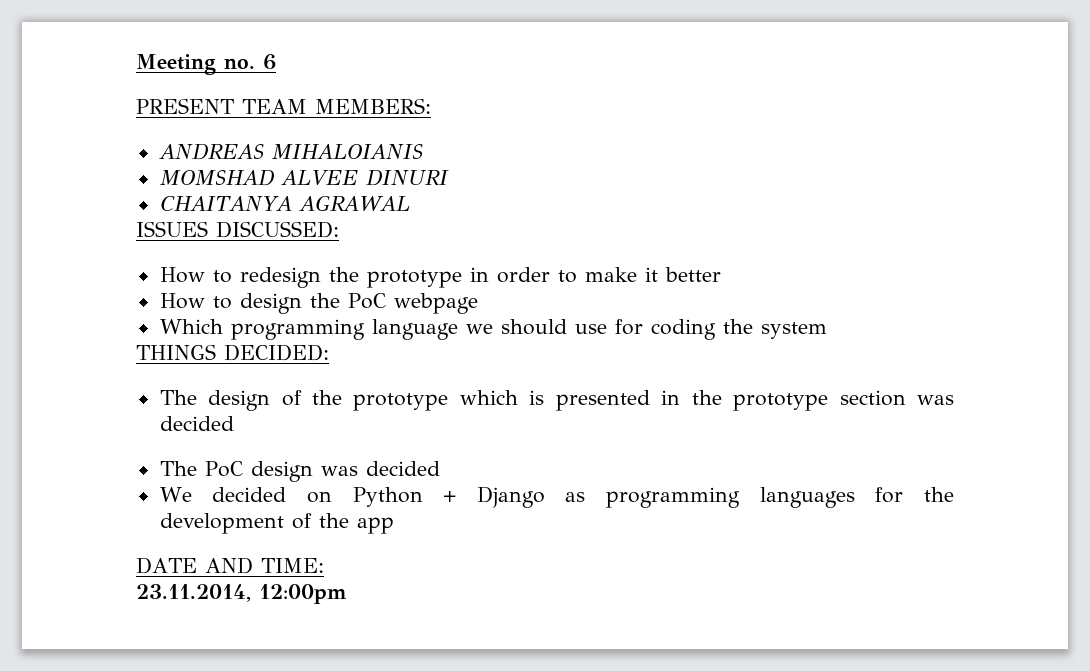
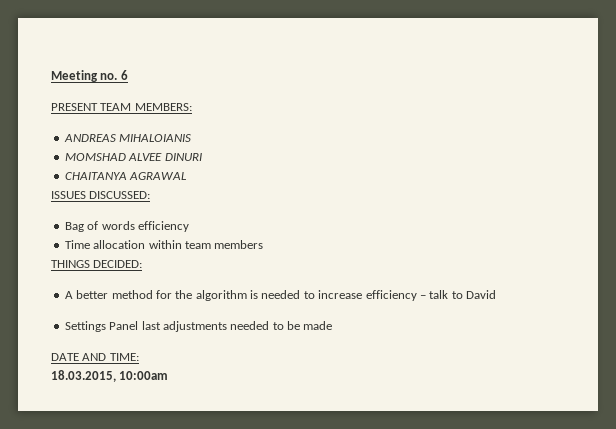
- How to redesign the prototype in order to make it better
- How to design the PoC webpage
- Which programming language we should use for coding the system
+ Bag of words efficiency
+ Time allocation within team members
  THINGS DECIDED:
- The design of the prototype which is presented in the prototype section was decided
- The PoC design was decided
- We decided on Python + Django as programming languages for the development of the app
+ A better method for the algorithm is needed to increase efficiency – talk to David
+ Settings Panel last adjustments needed to be made
- 23.11.2014, 12:00pm
+ 18.03.2015, 10:00am

